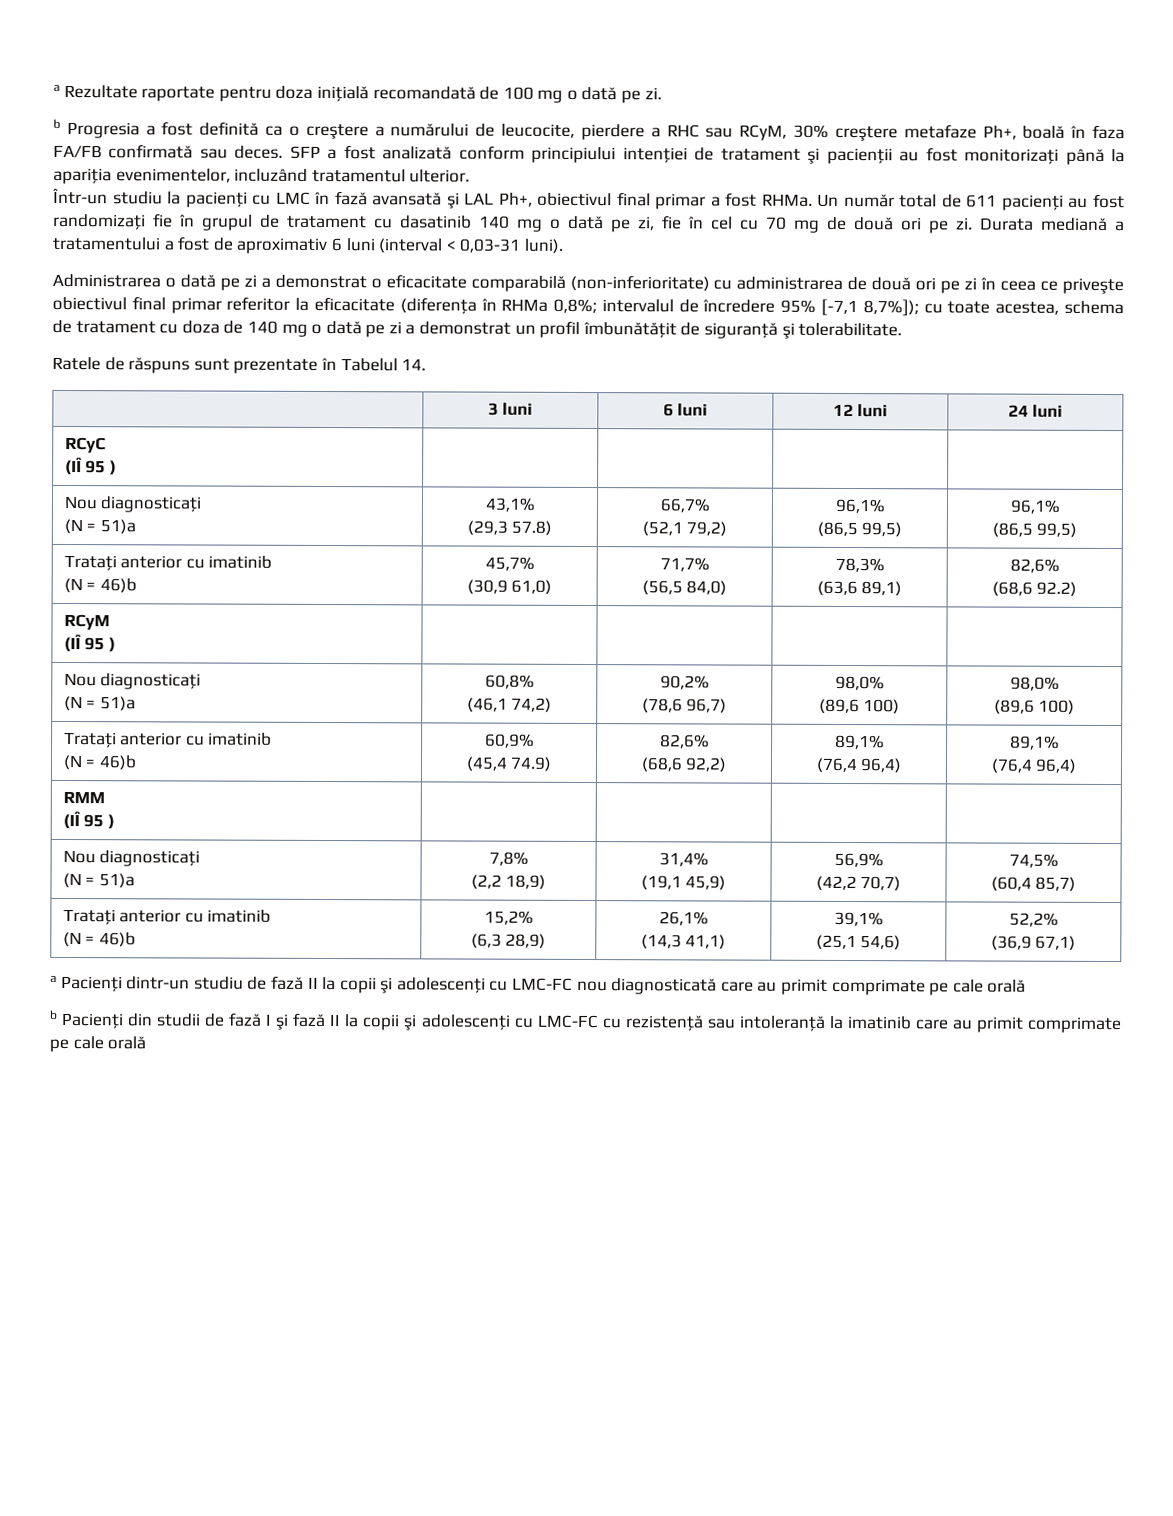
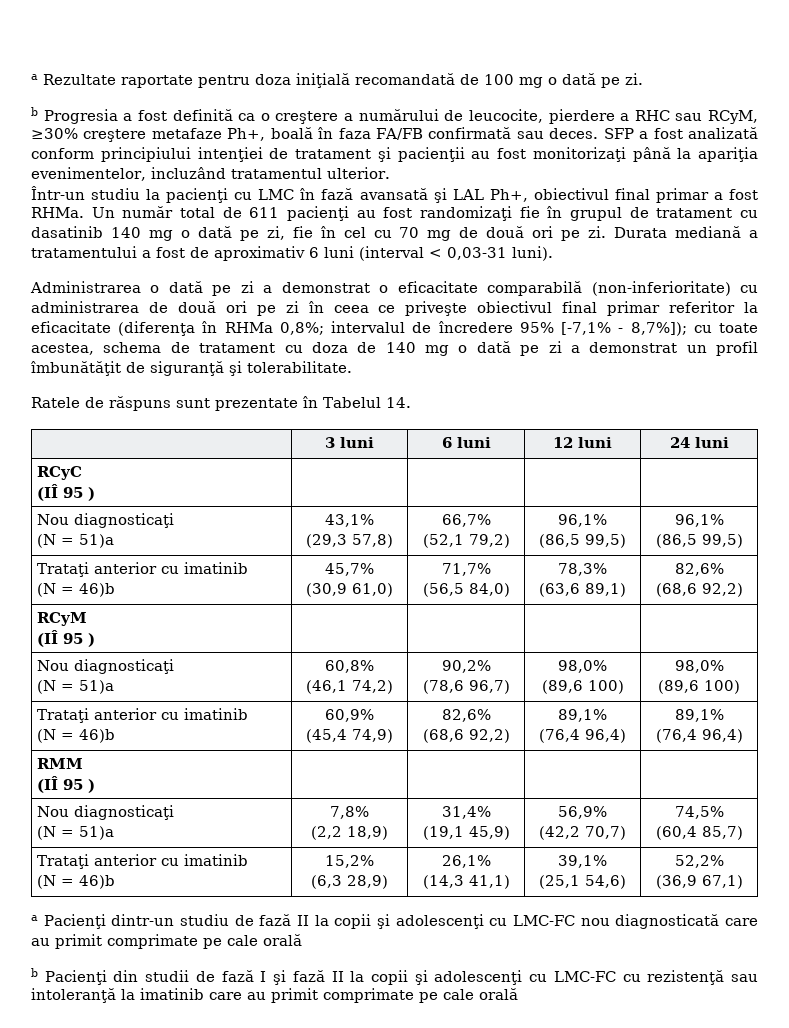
- b Progresia a fost definită ca o creştere a numărului de leucocite, pierdere a RHC sau RCyM, 30% creştere metafaze Ph+, boală în faza FA/FB confirmată sau deces.
+ b Progresia a fost definită ca o creştere a numărului de leucocite, pierdere a RHC sau RCyM, ≥30% creştere metafaze Ph+, boală în faza FA/FB confirmată sau deces.
- intervalul de încredere 95% [-7,1 8,7%]);
+ intervalul de încredere 95% [-7,1% - 8,7%]);
  RCyC
  (IÎ 95 ) | | | |
  Nou diagnosticaţi
  (N = 51)a | 43,1%
- (29,3 57.8) | 66,7%
+ (29,3 57,8) | 66,7%
  (52,1 79,2) | 96,1%
  (86,5 99,5) | 96,1%
  (86,5 99,5)
  Trataţi anterior cu imatinib
  (N = 46)b | 45,7%
  (30,9 61,0) | 71,7%
  (56,5 84,0) | 78,3%
  (63,6 89,1) | 82,6%
- (68,6 92.2)
+ (68,6 92,2)
  RCyM
  (IÎ 95 ) | | | |
  Nou diagnosticaţi
  (N = 51)a | 60,8%
  (46,1 74,2) | 90,2%
  (78,6 96,7) | 98,0%
  (89,6 100) | 98,0%
  (89,6 100)
  Trataţi anterior cu imatinib
  (N = 46)b | 60,9%
- (45,4 74.9) | 82,6%
+ (45,4 74,9) | 82,6%

